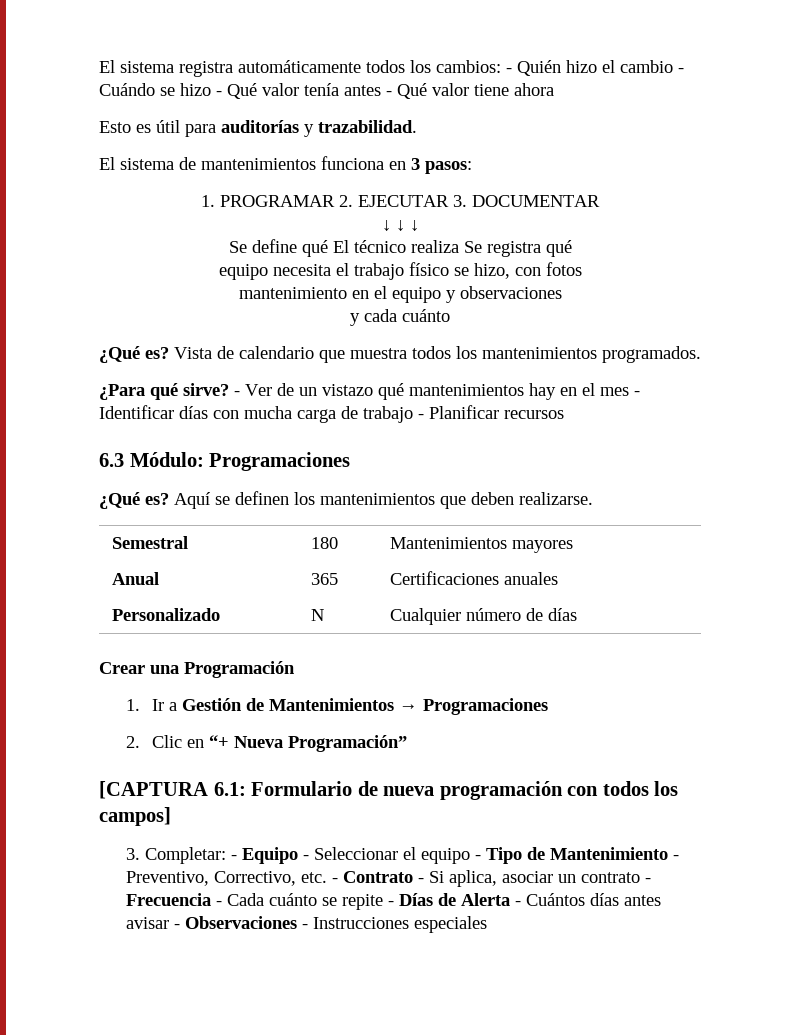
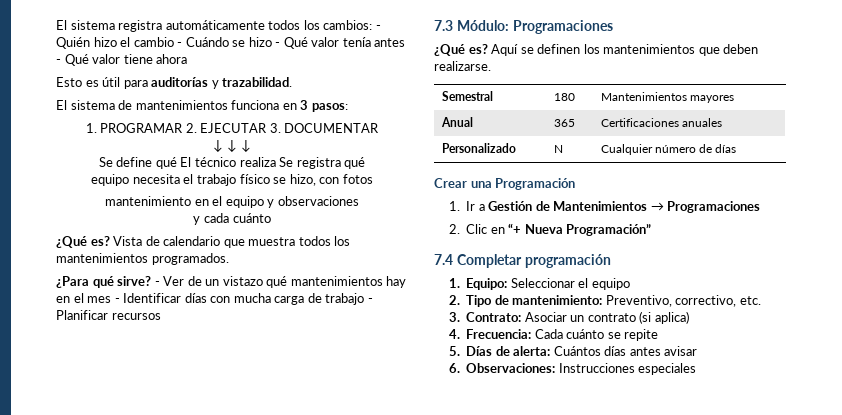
- 6.3 Módulo: Programaciones
+ 7.3 Módulo: Programaciones
- [CAPTURA 6.1: Formulario de nueva programación con todos los campos]
- 3. Completar: - Equipo - Seleccionar el equipo - Tipo de Mantenimiento - Preventivo, Correctivo, etc. - Contrato - Si aplica, asociar un contrato - Frecuencia - Cada cuánto se repite - Días de Alerta - Cuántos días antes avisar - Observaciones - Instrucciones especiales
+ 7.4 Completar programación
+ 1. Equipo: Seleccionar el equipo
+ 2. Tipo de mantenimiento: Preventivo, correctivo, etc.
+ 3. Contrato: Asociar un contrato (si aplica)
+ 4. Frecuencia: Cada cuánto se repite
+ 5. Días de alerta: Cuántos días antes avisar
+ 6. Observaciones: Instrucciones especiales

